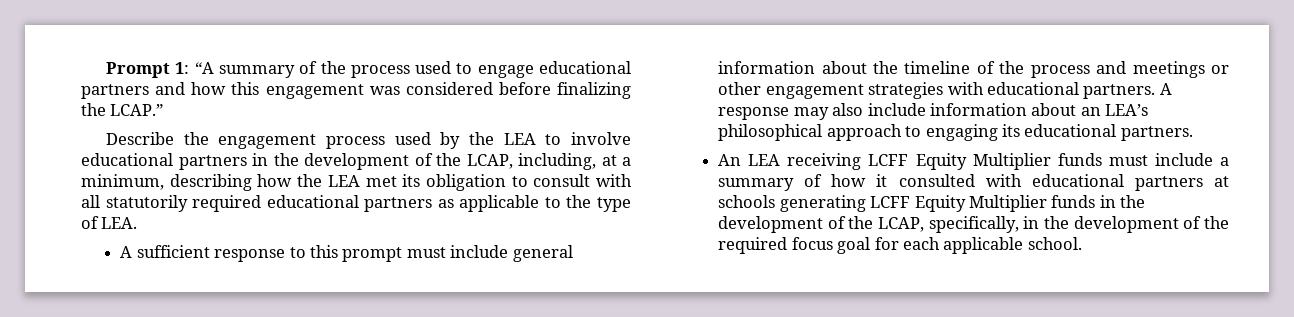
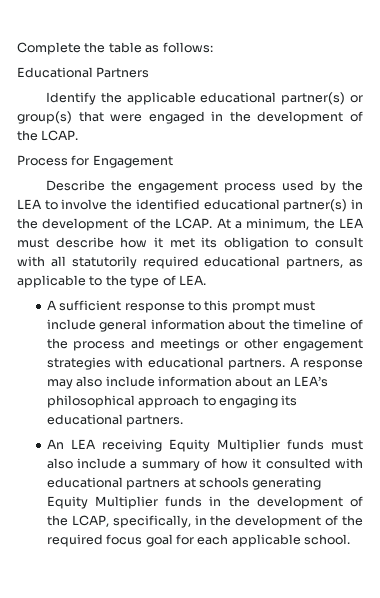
- Prompt 1: “A summary of the process used to engage educational partners and how this engagement was considered before finalizing the LCAP.”
+ Complete the table as follows:
+ Educational Partners
+ Identify the applicable educational partner(s) or group(s) that were engaged in the development of the LCAP.
+ Process for Engagement
- Describe the engagement process used by the LEA to involve educational partners in the development of the LCAP, including, at a minimum, describing how the LEA met its obligation to consult with all statutorily required educational partners as applicable to the type of LEA.
+ Describe the engagement process used by the LEA to involve the identified educational partner(s) in the development of the LCAP. At a minimum, the LEA must describe how it met its obligation to consult with all statutorily required educational partners, as applicable to the type of LEA.
- An LEA receiving LCFF Equity Multiplier funds must include a summary of how it consulted with educational partners at schools generating LCFF Equity Multiplier funds in the development of the LCAP, specifically, in the development of the required focus goal for each applicable school.
+ An LEA receiving Equity Multiplier funds must also include a summary of how it consulted with educational partners at schools generating Equity Multiplier funds in the development of the LCAP, specifically, in the development of the required focus goal for each applicable school.

